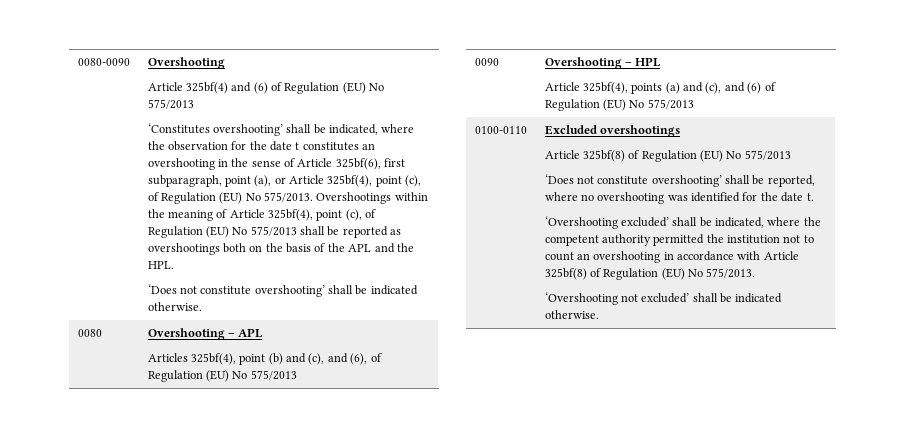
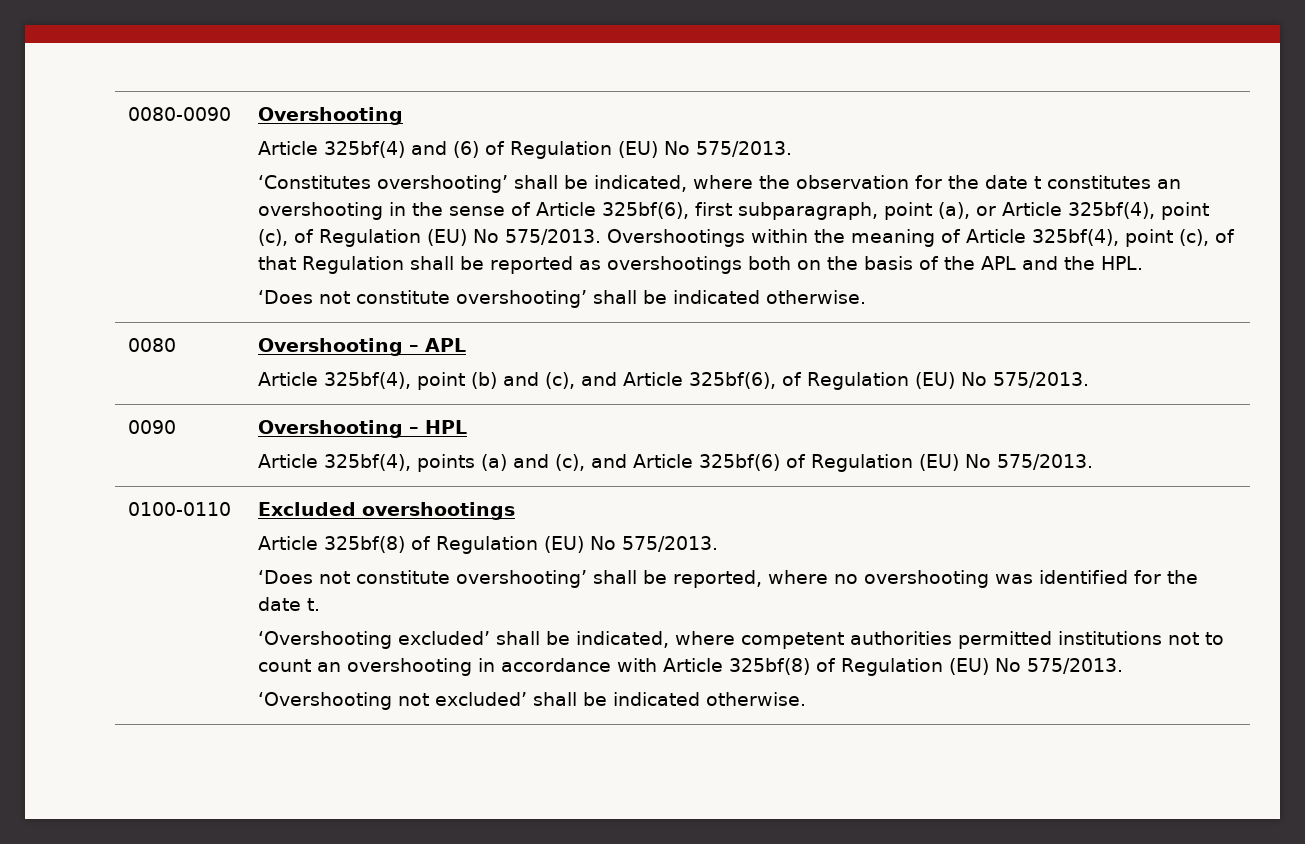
- Article 325bf(4) and (6) of Regulation (EU) No 575/2013
+ Article 325bf(4) and (6) of Regulation (EU) No 575/2013.
- Overshootings within the meaning of Article 325bf(4), point (c), of Regulation (EU) No 575/2013 shall be reported as overshootings both on the basis of the APL and the HPL.
+ Overshootings within the meaning of Article 325bf(4), point (c), of that Regulation shall be reported as overshootings both on the basis of the APL and the HPL.
  0080 | Overshooting – APL
- Articles 325bf(4), point (b) and (c), and (6), of Regulation (EU) No 575/2013
+ Article 325bf(4), point (b) and (c), and Article 325bf(6), of Regulation (EU) No 575/2013.
  0090 | Overshooting – HPL
- Article 325bf(4), points (a) and (c), and (6) of Regulation (EU) No 575/2013
+ Article 325bf(4), points (a) and (c), and Article 325bf(6) of Regulation (EU) No 575/2013.
  Excluded overshootings
- Article 325bf(8) of Regulation (EU) No 575/2013
+ Article 325bf(8) of Regulation (EU) No 575/2013.
- ‘Overshooting excluded’ shall be indicated, where the competent authority permitted the institution not to count an overshooting in accordance with Article 325bf(8) of Regulation (EU) No 575/2013.
+ ‘Overshooting excluded’ shall be indicated, where competent authorities permitted institutions not to count an overshooting in accordance with Article 325bf(8) of Regulation (EU) No 575/2013.

